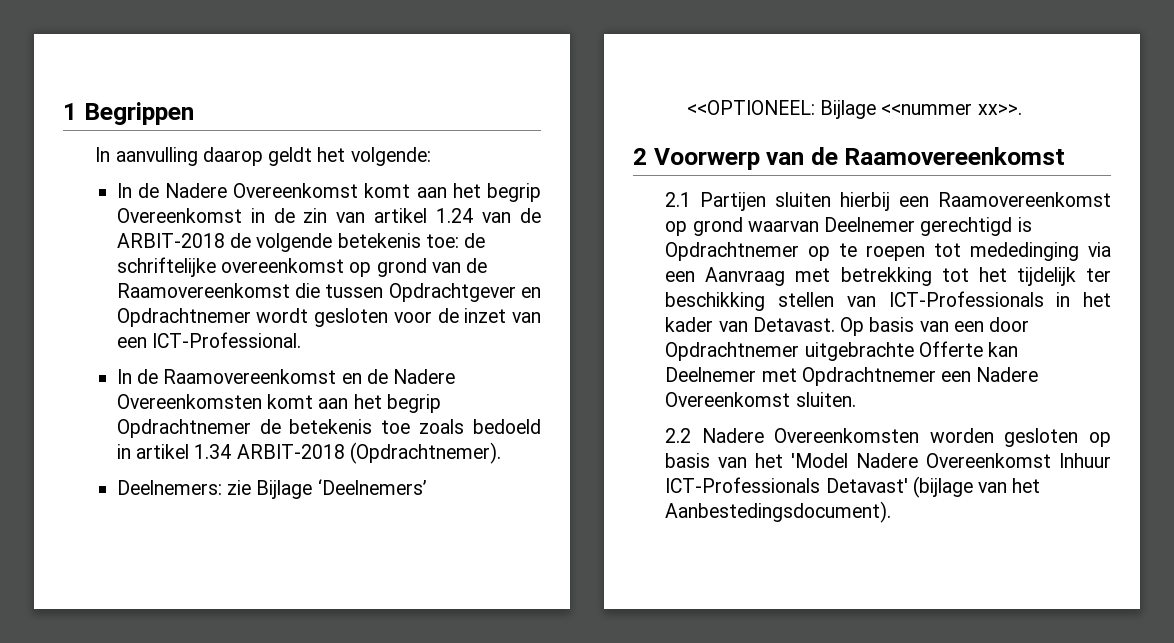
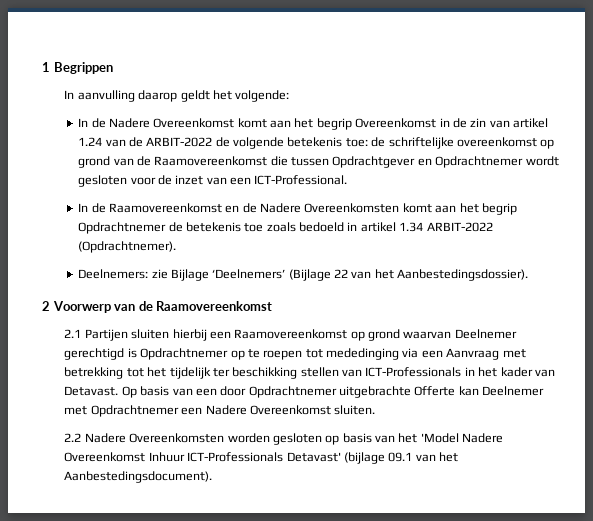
- In de Nadere Overeenkomst komt aan het begrip Overeenkomst in de zin van artikel 1.24 van de ARBIT-2018 de volgende betekenis toe: de schriftelijke overeenkomst op grond van de Raamovereenkomst die tussen Opdrachtgever en Opdrachtnemer wordt gesloten voor de inzet van een ICT-Professional.
+ In de Nadere Overeenkomst komt aan het begrip Overeenkomst in de zin van artikel 1.24 van de ARBIT-2022 de volgende betekenis toe: de schriftelijke overeenkomst op grond van de Raamovereenkomst die tussen Opdrachtgever en Opdrachtnemer wordt gesloten voor de inzet van een ICT-Professional.
- In de Raamovereenkomst en de Nadere Overeenkomsten komt aan het begrip Opdrachtnemer de betekenis toe zoals bedoeld in artikel 1.34 ARBIT-2018 (Opdrachtnemer).
+ In de Raamovereenkomst en de Nadere Overeenkomsten komt aan het begrip Opdrachtnemer de betekenis toe zoals bedoeld in artikel 1.34 ARBIT-2022 (Opdrachtnemer).
- Deelnemers: zie Bijlage ‘Deelnemers’ <<OPTIONEEL: Bijlage <<nummer xx>>.
+ Deelnemers: zie Bijlage ‘Deelnemers’ (Bijlage 22 van het Aanbestedingsdossier).
- 2.2 Nadere Overeenkomsten worden gesloten op basis van het 'Model Nadere Overeenkomst Inhuur ICT-Professionals Detavast' (bijlage van het Aanbestedingsdocument).
+ 2.2 Nadere Overeenkomsten worden gesloten op basis van het 'Model Nadere Overeenkomst Inhuur ICT-Professionals Detavast' (bijlage 09.1 van het Aanbestedingsdocument).

